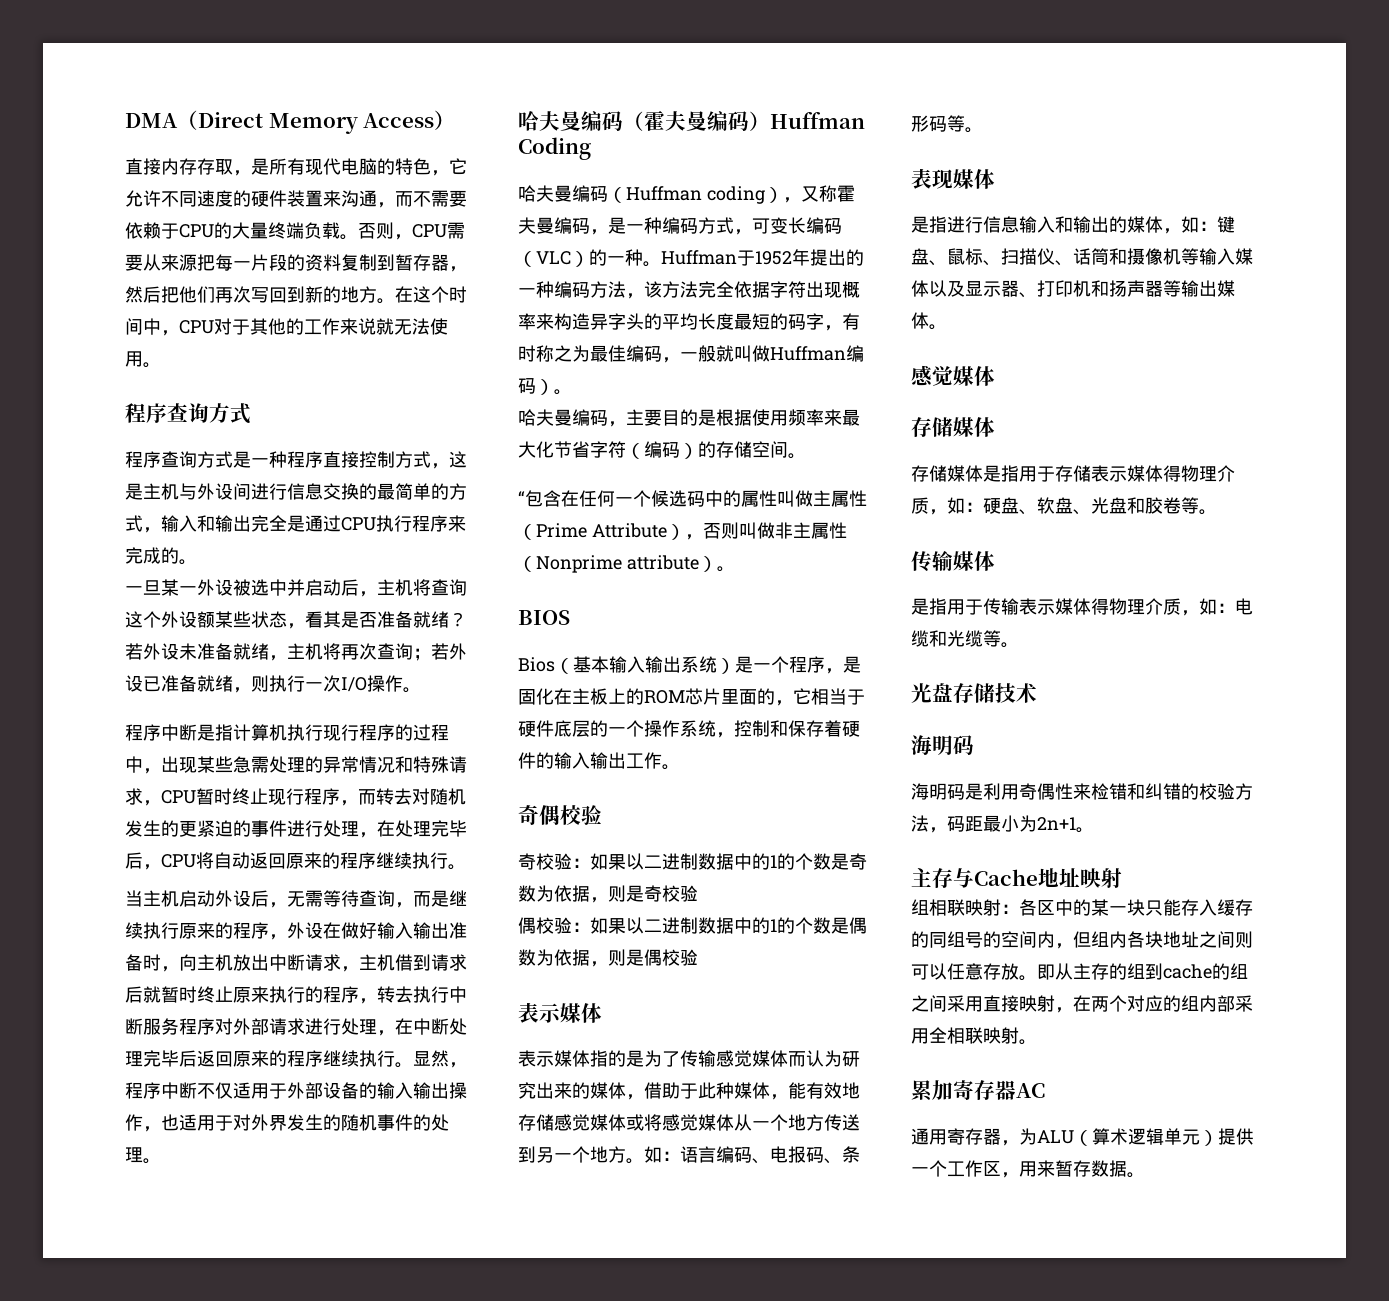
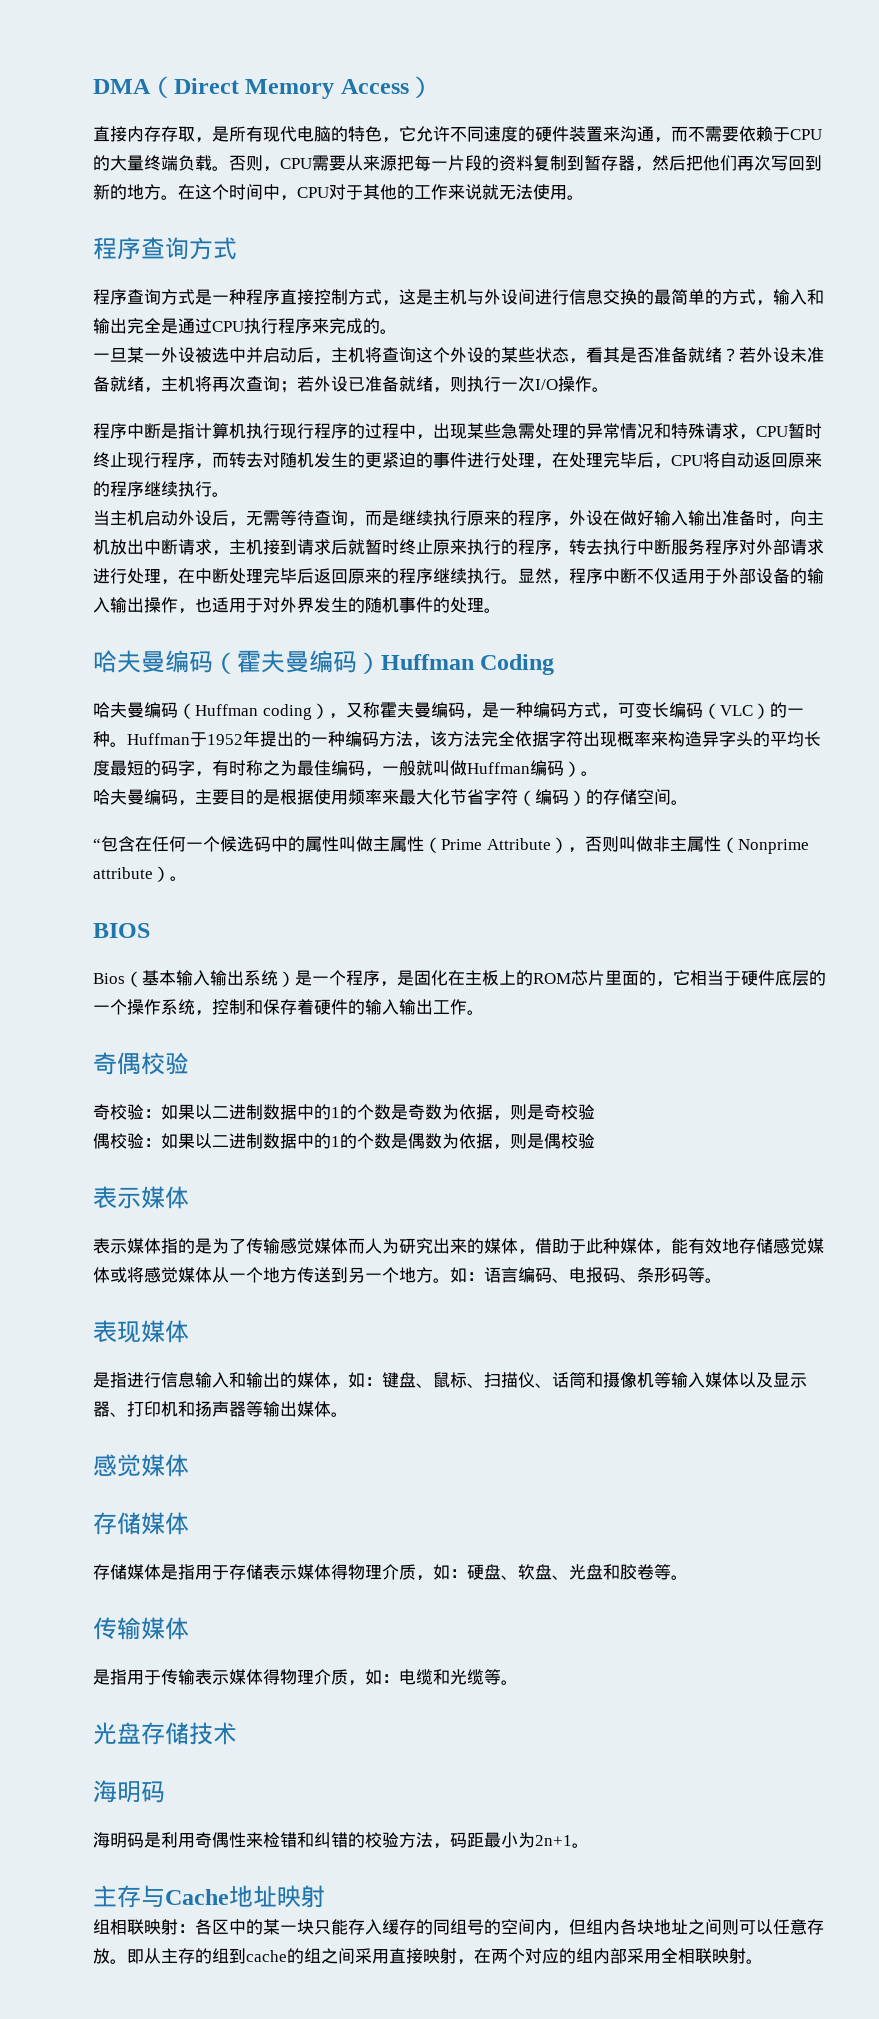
- 一旦某一外设被选中并启动后，主机将查询这个外设额某些状态，看其是否准备就绪？
+ 一旦某一外设被选中并启动后，主机将查询这个外设的某些状态，看其是否准备就绪？
- 当主机启动外设后，无需等待查询，而是继续执行原来的程序，外设在做好输入输出准备时，向主机放出中断请求，主机借到请求后就暂时终止原来执行的程序，转去执行中断服务程序对外部请求进行处理，在中断处理完毕后返回原来的程序继续执行。
+ 当主机启动外设后，无需等待查询，而是继续执行原来的程序，外设在做好输入输出准备时，向主机放出中断请求，主机接到请求后就暂时终止原来执行的程序，转去执行中断服务程序对外部请求进行处理，在中断处理完毕后返回原来的程序继续执行。
- 表示媒体指的是为了传输感觉媒体而认为研究出来的媒体，借助于此种媒体，能有效地存储感觉媒体或将感觉媒体从一个地方传送到另一个地方。
+ 表示媒体指的是为了传输感觉媒体而人为研究出来的媒体，借助于此种媒体，能有效地存储感觉媒体或将感觉媒体从一个地方传送到另一个地方。
- 累加寄存器AC
- 通用寄存器，为ALU（算术逻辑单元）提供一个工作区，用来暂存数据。

